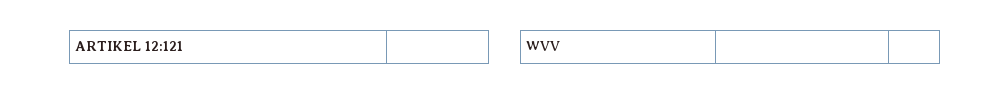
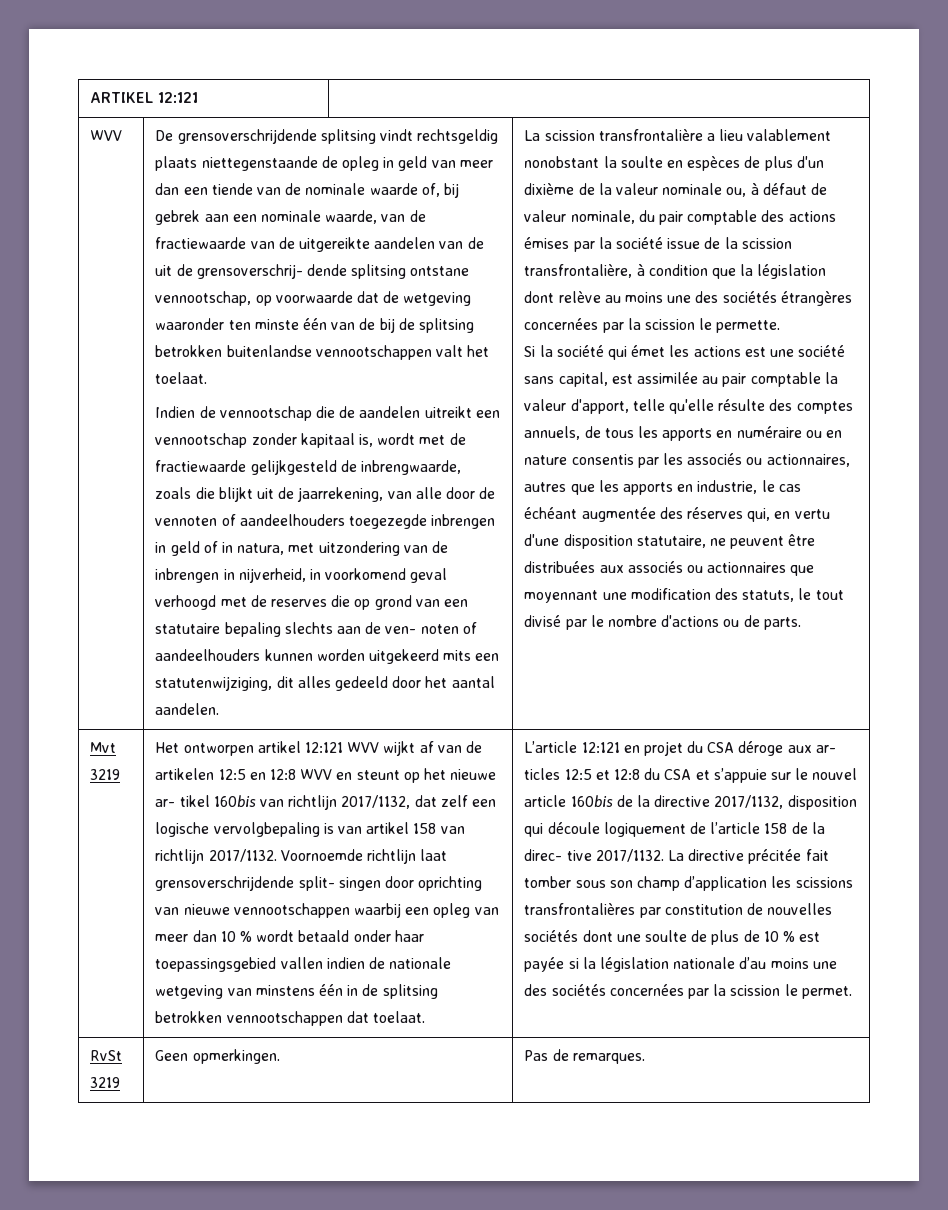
+ De grensoverschrijdende splitsing vindt rechtsgeldig plaats niettegenstaande de opleg in geld van meer dan een tiende van de nominale waarde of, bij gebrek aan een nominale waarde, van de fractiewaarde van de uitgereikte aandelen van de uit de grensoverschrij- dende splitsing ontstane vennootschap, op voorwaarde dat de wetgeving waaronder ten minste één van de bij de splitsing betrokken buitenlandse vennootschappen valt het toelaat.
+ Indien de vennootschap die de aandelen uitreikt een vennootschap zonder kapitaal is, wordt met de fractiewaarde gelijkgesteld de inbrengwaarde, zoals die blijkt uit de jaarrekening, van alle door de vennoten of aandeelhouders toegezegde inbrengen in geld of in natura, met uitzondering van de inbrengen in nijverheid, in voorkomend geval verhoogd met de reserves die op grond van een statutaire bepaling slechts aan de ven- noten of aandeelhouders kunnen worden uitgekeerd mits een statutenwijziging, dit alles gedeeld door het aantal aandelen. | La scission transfrontalière a lieu valablement nonobstant la soulte en espèces de plus d'un dixième de la valeur nominale ou, à défaut de valeur nominale, du pair comptable des actions émises par la société issue de la scission transfrontalière, à condition que la législation dont relève au moins une des sociétés étrangères concernées par la scission le permette.
+ Si la société qui émet les actions est une société sans capital, est assimilée au pair comptable la valeur d'apport, telle qu'elle résulte des comptes annuels, de tous les apports en numéraire ou en nature consentis par les associés ou actionnaires, autres que les apports en industrie, le cas échéant augmentée des réserves qui, en vertu d'une disposition statutaire, ne peuvent être distribuées aux associés ou actionnaires que moyennant une modification des statuts, le tout divisé par le nombre d'actions ou de parts.
+ Mvt 3219 | Het ontworpen artikel 12:121 WVV wijkt af van de artikelen 12:5 en 12:8 WVV en steunt op het nieuwe ar- tikel 160bis van richtlijn 2017/1132, dat zelf een logische vervolgbepaling is van artikel 158 van richtlijn 2017/1132. Voornoemde richtlijn laat grensoverschrijdende split- singen door oprichting van nieuwe vennootschappen waarbij een opleg van meer dan 10 % wordt betaald onder haar toepassingsgebied vallen indien de nationale wetgeving van minstens één in de splitsing betrokken vennootschappen dat toelaat. | L’article 12:121 en projet du CSA déroge aux ar- ticles 12:5 et 12:8 du CSA et s’appuie sur le nouvel article 160bis de la directive 2017/1132, disposition qui découle logiquement de l’article 158 de la direc- tive 2017/1132. La directive précitée fait tomber sous son champ d’application les scissions transfrontalières par constitution de nouvelles sociétés dont une soulte de plus de 10 % est payée si la législation nationale d’au moins une des sociétés concernées par la scission le permet.
+ RvSt 3219 | Geen opmerkingen. | Pas de remarques.

